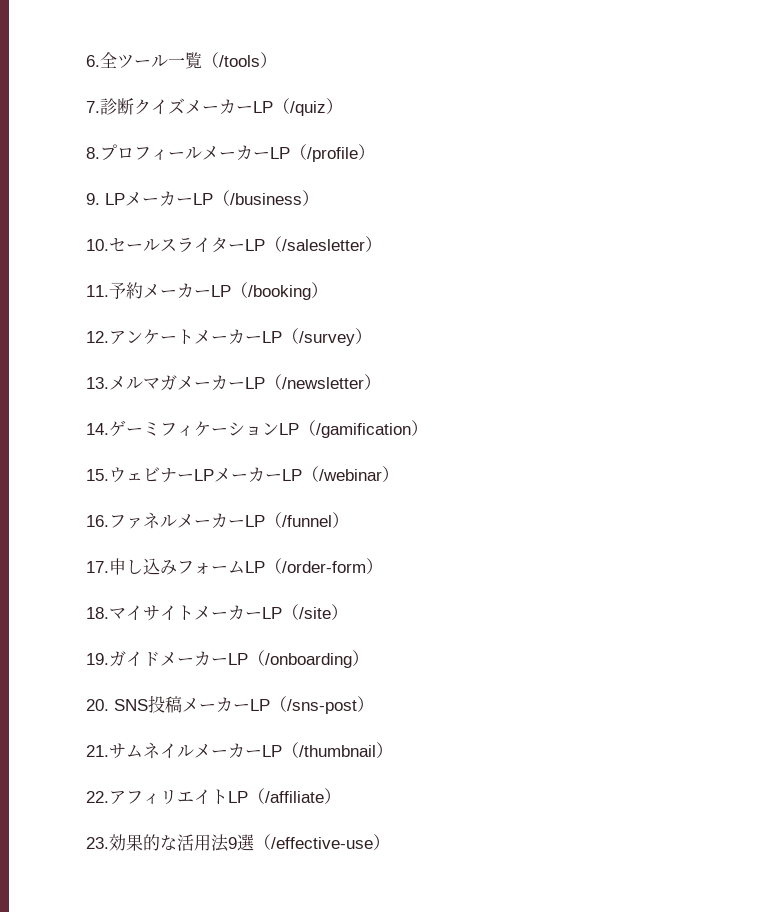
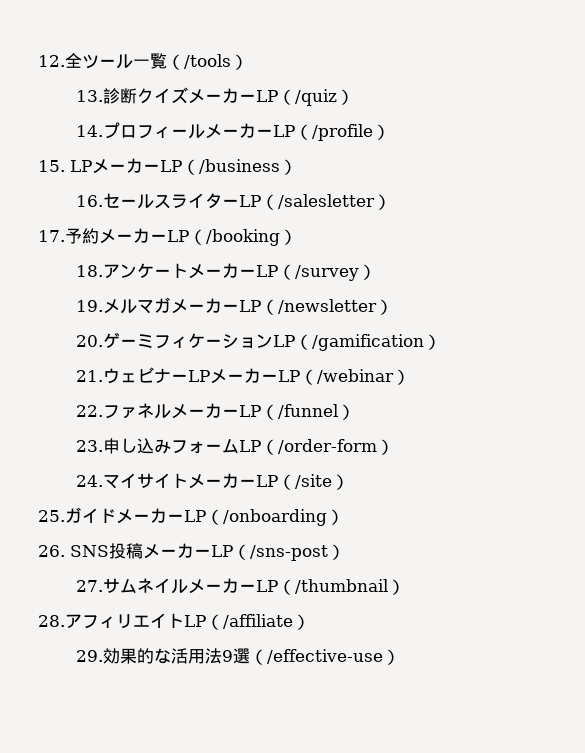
- 6.全ツール一覧（/tools）
+ 12.全ツール一覧（/tools）
- 7.診断クイズメーカーLP（/quiz）
+ 13.診断クイズメーカーLP（/quiz）
- 8.プロフィールメーカーLP（/profile）
+ 14.プロフィールメーカーLP（/profile）
- 9. LPメーカーLP（/business）
+ 15. LPメーカーLP（/business）
- 10.セールスライターLP（/salesletter）
+ 16.セールスライターLP（/salesletter）
- 11.予約メーカーLP（/booking）
+ 17.予約メーカーLP（/booking）
- 12.アンケートメーカーLP（/survey）
+ 18.アンケートメーカーLP（/survey）
- 13.メルマガメーカーLP（/newsletter）
+ 19.メルマガメーカーLP（/newsletter）
- 14.ゲーミフィケーションLP（/gamification）
+ 20.ゲーミフィケーションLP（/gamification）
- 15.ウェビナーLPメーカーLP（/webinar）
+ 21.ウェビナーLPメーカーLP（/webinar）
- 16.ファネルメーカーLP（/funnel）
+ 22.ファネルメーカーLP（/funnel）
- 17.申し込みフォームLP（/order-form）
+ 23.申し込みフォームLP（/order-form）
- 18.マイサイトメーカーLP（/site）
+ 24.マイサイトメーカーLP（/site）
- 19.ガイドメーカーLP（/onboarding）
+ 25.ガイドメーカーLP（/onboarding）
- 20. SNS投稿メーカーLP（/sns-post）
+ 26. SNS投稿メーカーLP（/sns-post）
- 21.サムネイルメーカーLP（/thumbnail）
+ 27.サムネイルメーカーLP（/thumbnail）
- 22.アフィリエイトLP（/affiliate）
+ 28.アフィリエイトLP（/affiliate）
- 23.効果的な活用法9選（/effective-use）
+ 29.効果的な活用法9選（/effective-use）

